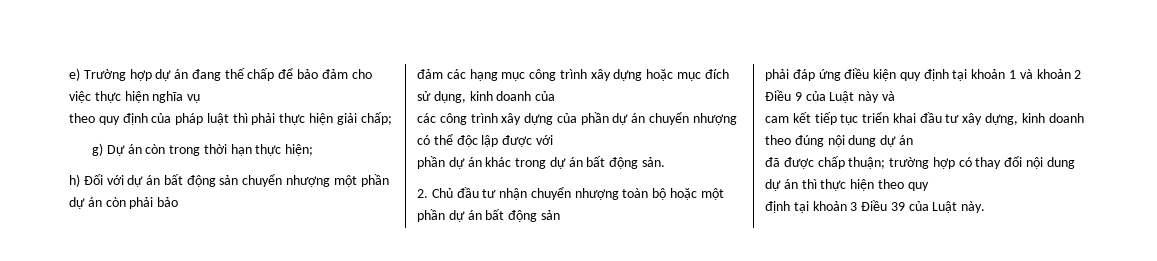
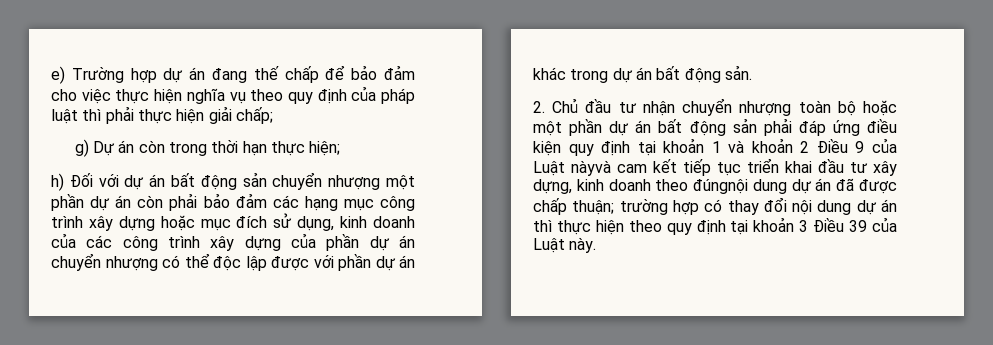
- e) Trường hợp dự án đang thế chấp để bảo đảm cho việc thực hiện nghĩa vụ
- theo quy định của pháp luật thì phải thực hiện giải chấp;
+ e) Trường hợp dự án đang thế chấp để bảo đảm cho việc thực hiện nghĩa vụ theo quy định của pháp luật thì phải thực hiện giải chấp;
- h) Đối với dự án bất động sản chuyển nhượng một phần dự án còn phải bảo
- đảm các hạng mục công trình xây dựng hoặc mục đích sử dụng, kinh doanh của
- các công trình xây dựng của phần dự án chuyển nhượng có thể độc lập được với
- phần dự án khác trong dự án bất động sản.
+ h) Đối với dự án bất động sản chuyển nhượng một phần dự án còn phải bảo đảm các hạng mục công trình xây dựng hoặc mục đích sử dụng, kinh doanh của các công trình xây dựng của phần dự án chuyển nhượng có thể độc lập được với phần dự án khác trong dự án bất động sản.
- 2. Chủ đầu tư nhận chuyển nhượng toàn bộ hoặc một phần dự án bất động sản
- phải đáp ứng điều kiện quy định tại khoản 1 và khoản 2 Điều 9 của Luật này và
- cam kết tiếp tục triển khai đầu tư xây dựng, kinh doanh theo đúng nội dung dự án
- đã được chấp thuận;
+ 2. Chủ đầu tư nhận chuyển nhượng toàn bộ hoặc một phần dự án bất động sản phải đáp ứng điều kiện quy định tại khoản 1 và khoản 2 Điều 9 của Luật nàyvà cam kết tiếp tục triển khai đầu tư xây dựng, kinh doanh theo đúngnội dung dự án đã được chấp thuận;
- trường hợp có thay đổi nội dung dự án thì thực hiện theo quy
- định tại khoản 3 Điều 39 của Luật này.
+ trường hợp có thay đổi nội dung dự án thì thực hiện theo quy định tại khoản 3 Điều 39 của Luật này.

